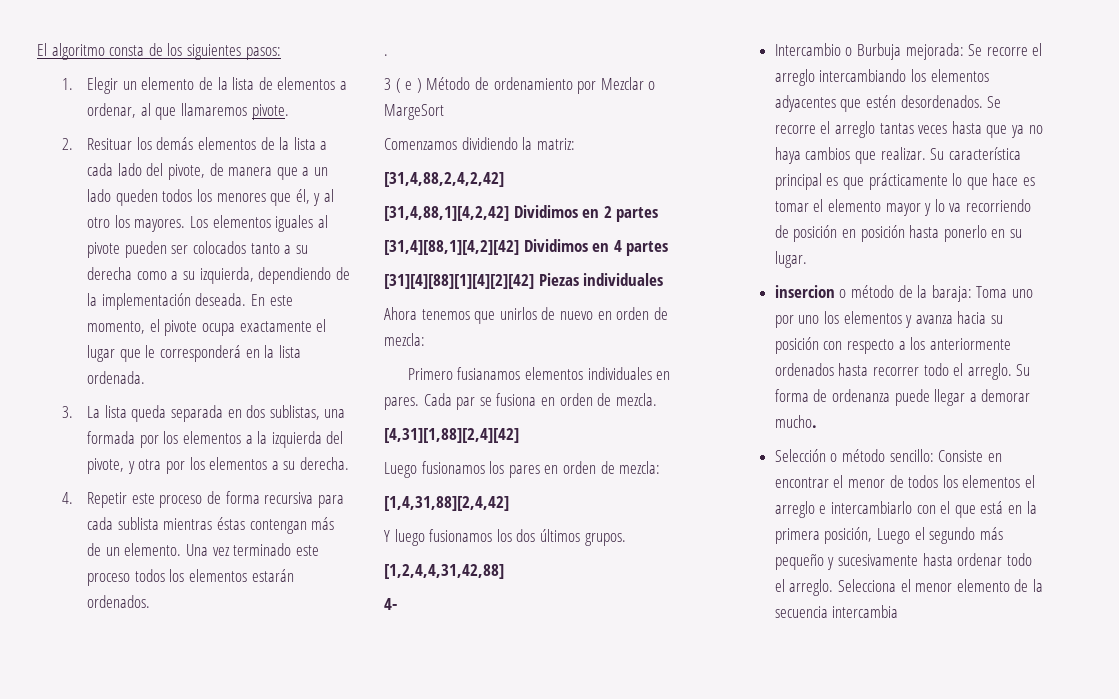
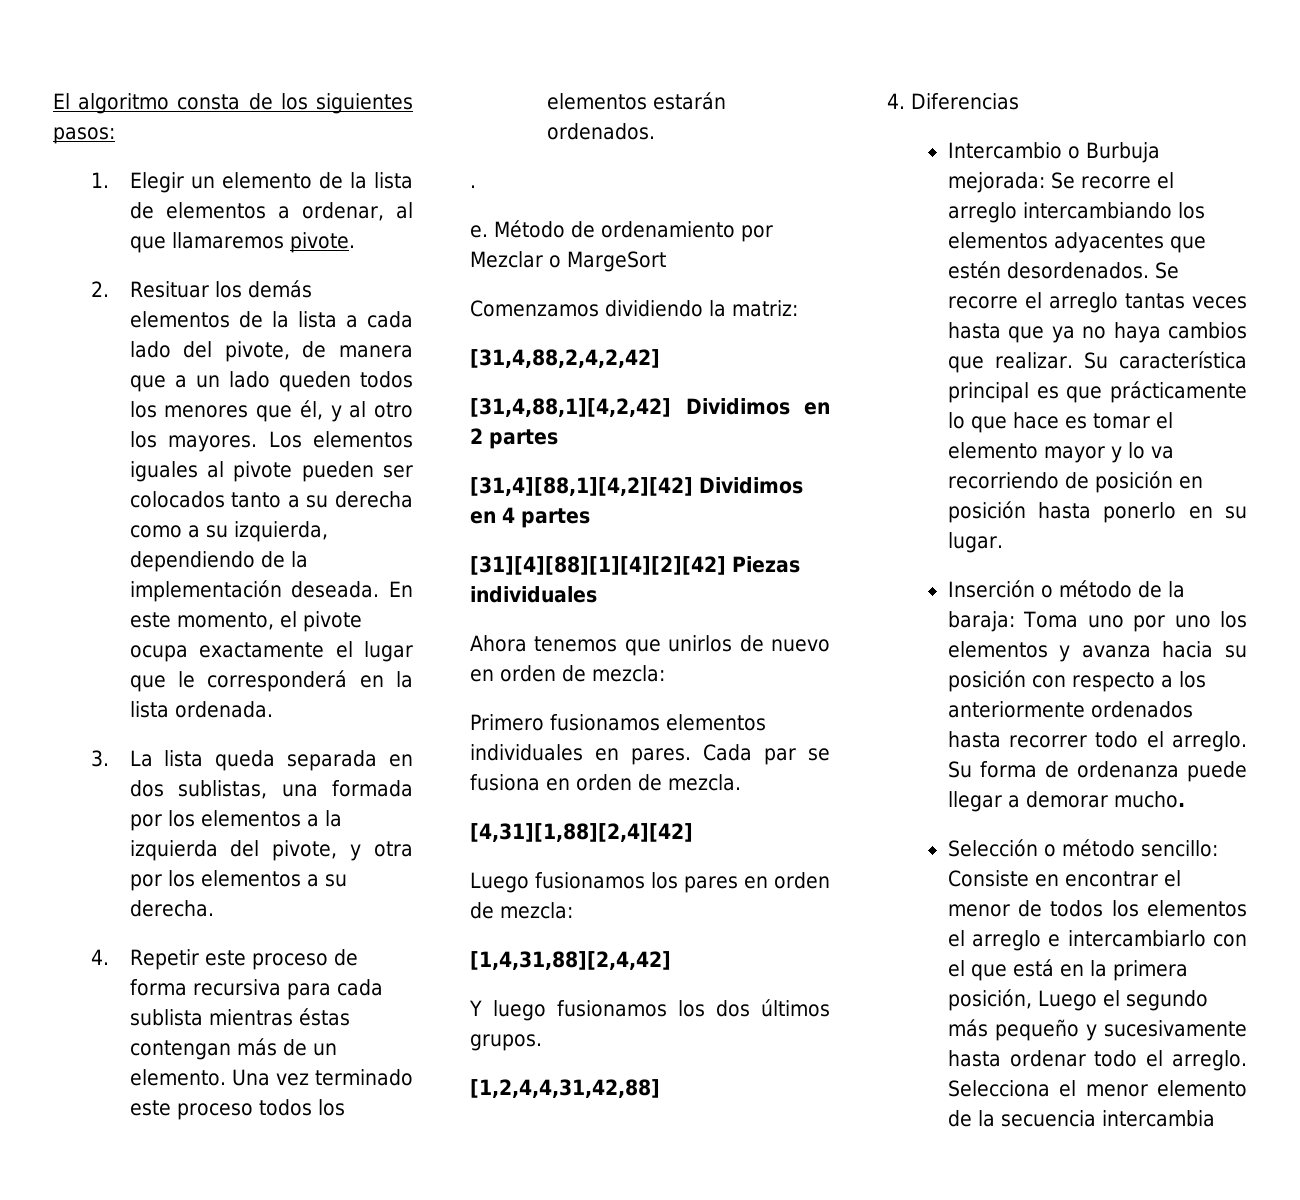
- 3 ( e ) Método de ordenamiento por Mezclar o MargeSort
+ e. Método de ordenamiento por Mezclar o MargeSort
- Primero fusianamos elementos individuales en pares.
+ Primero fusionamos elementos individuales en pares.
- 4-
+ 4. Diferencias
- insercion o método de la baraja: Toma uno por uno los elementos y avanza hacia su posición con respecto a los anteriormente ordenados hasta recorrer todo el arreglo.
+ Inserción o método de la baraja: Toma uno por uno los elementos y avanza hacia su posición con respecto a los anteriormente ordenados hasta recorrer todo el arreglo.

